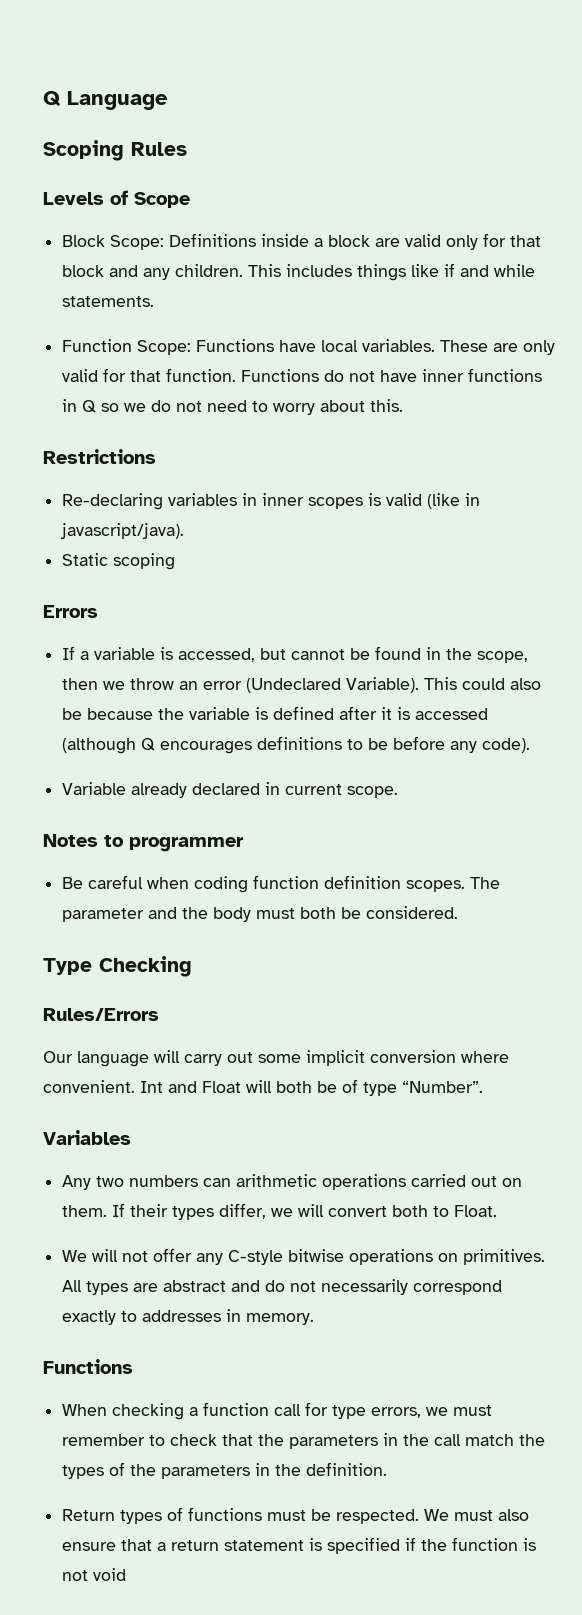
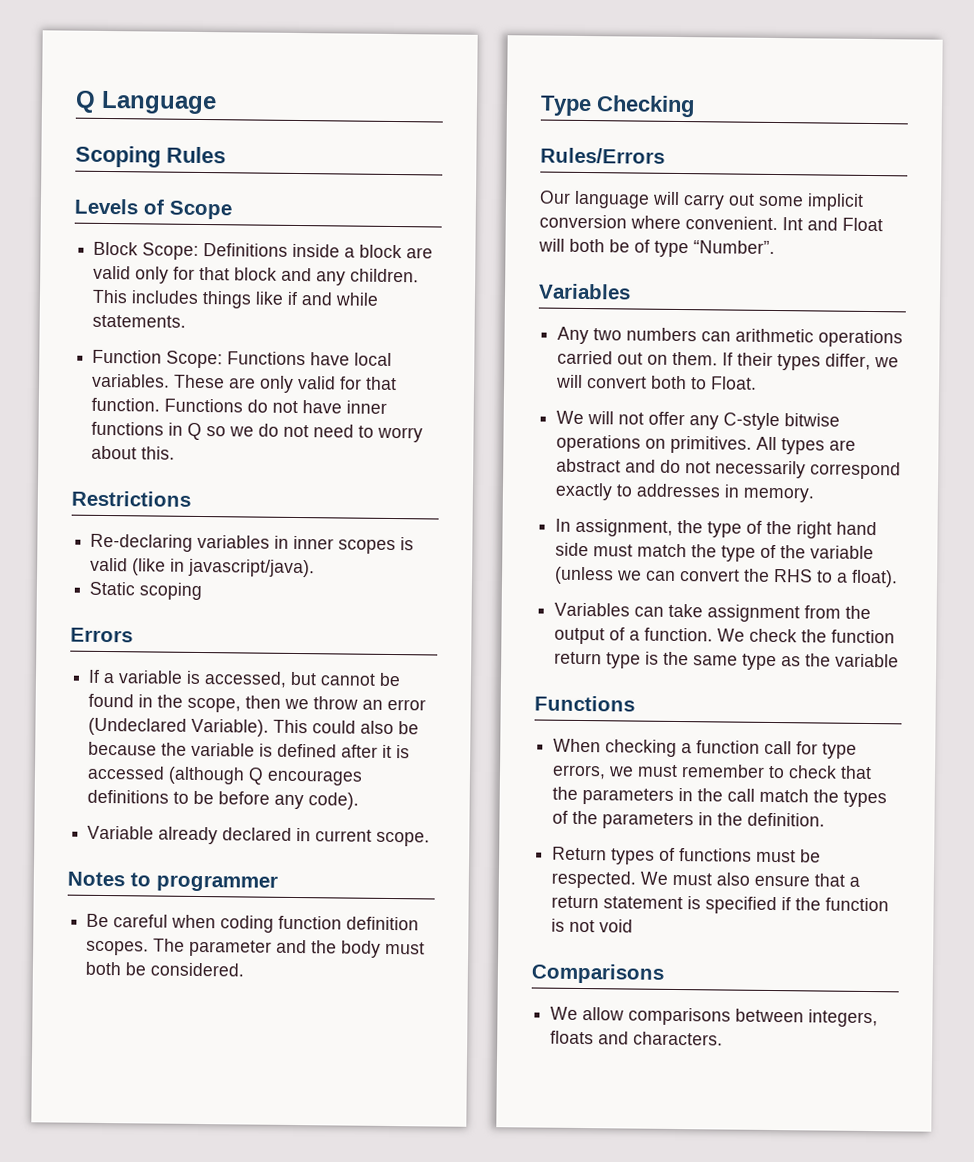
+ In assignment, the type of the right hand side must match the type of the variable (unless we can convert the RHS to a float).
+ Variables can take assignment from the output of a function. We check the function return type is the same type as the variable
+ Comparisons
+ We allow comparisons between integers, floats and characters.

